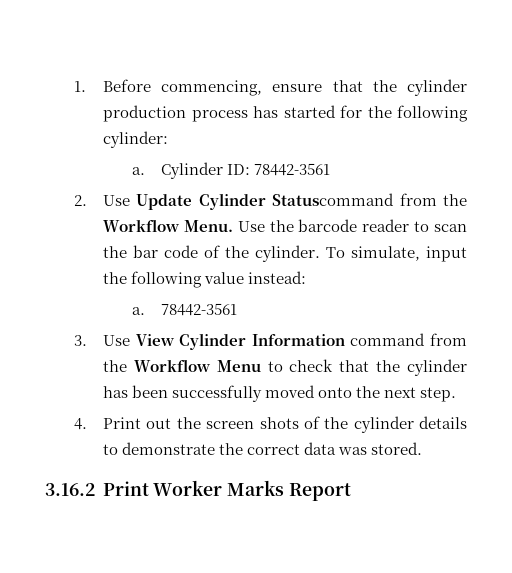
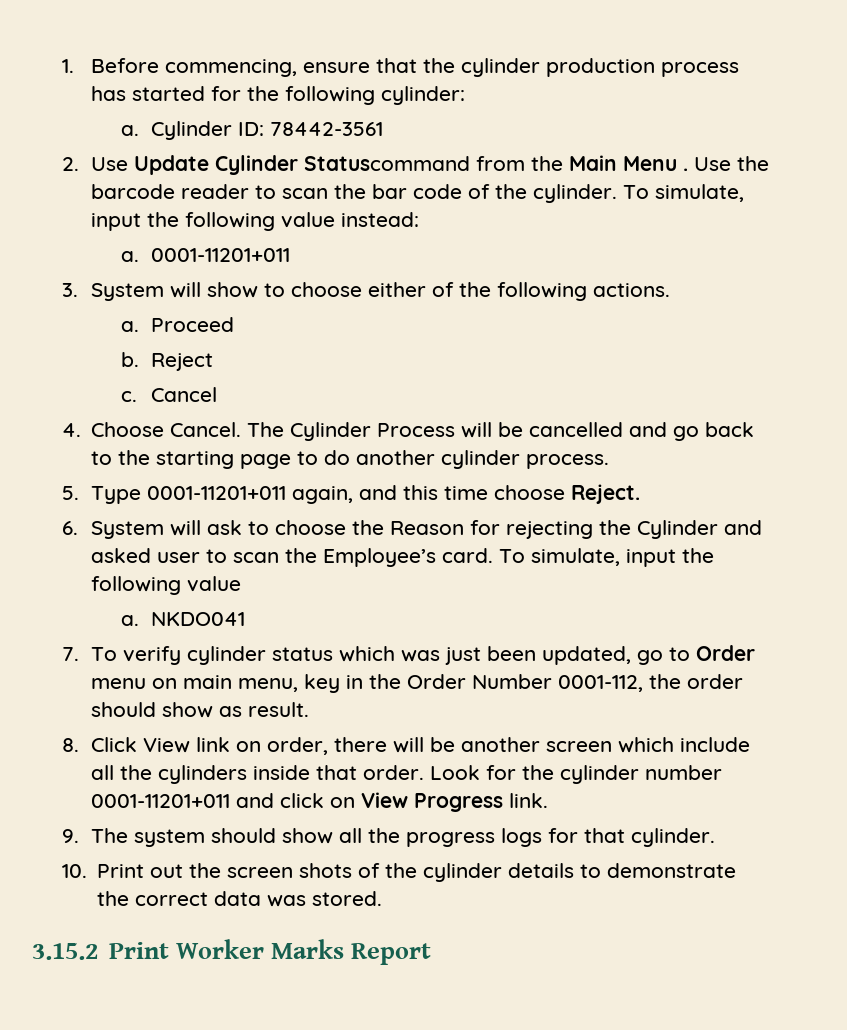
- 2. Use Update Cylinder Statuscommand from the Workflow Menu.
+ 2. Use Update Cylinder Statuscommand from the Main Menu .
- a. 78442-3561
+ a. 0001-11201+011
- 3. Use View Cylinder Information command from the Workflow Menu to check that the cylinder has been successfully moved onto the next step.
- 4. Print out the screen shots of the cylinder details to demonstrate the correct data was stored.
+ 3. System will show to choose either of the following actions.
+ a. Proceed
+ b. Reject
+ c. Cancel
+ 4. Choose Cancel. The Cylinder Process will be cancelled and go back to the starting page to do another cylinder process.
+ 5. Type 0001-11201+011 again, and this time choose Reject.
+ 6. System will ask to choose the Reason for rejecting the Cylinder and asked user to scan the Employee’s card. To simulate, input the following value
+ a. NKDO041
+ 7. To verify cylinder status which was just been updated, go to Order menu on main menu, key in the Order Number 0001-112, the order should show as result.
+ 8. Click View link on order, there will be another screen which include all the cylinders inside that order. Look for the cylinder number 0001-11201+011 and click on View Progress link.
+ 9. The system should show all the progress logs for that cylinder.
+ 10. Print out the screen shots of the cylinder details to demonstrate the correct data was stored.
- 3.16.2 Print Worker Marks Report
+ 3.15.2 Print Worker Marks Report

